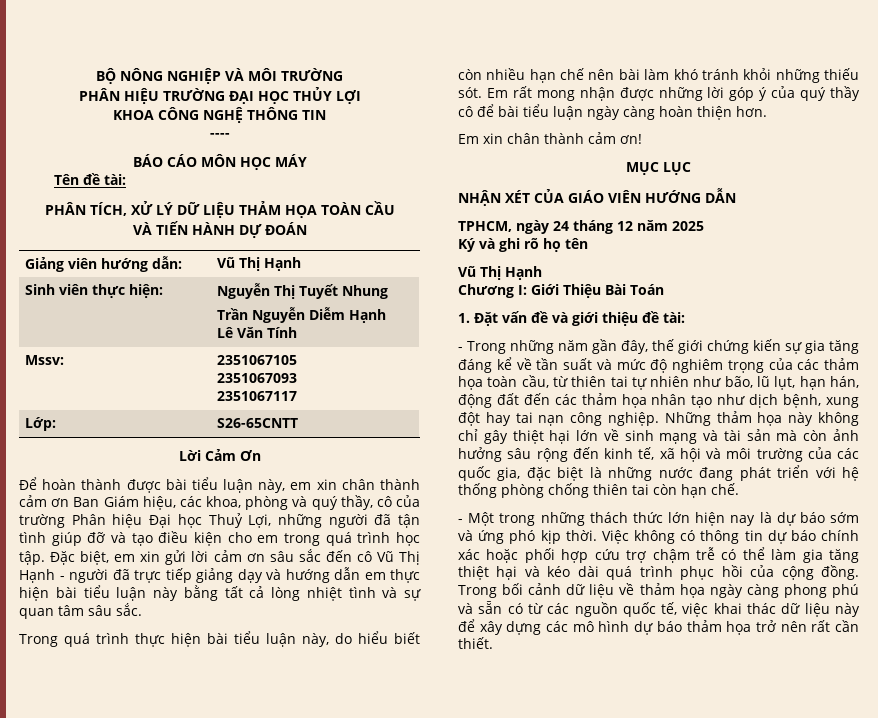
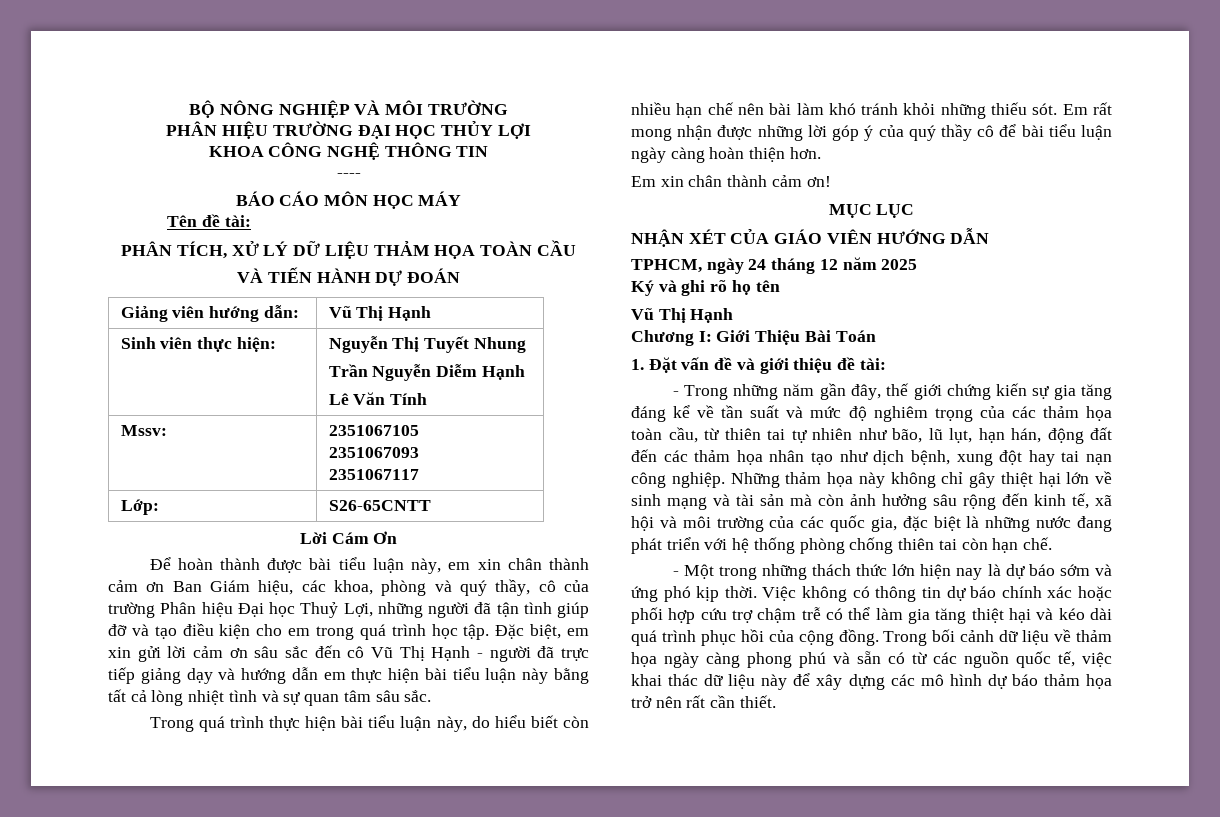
- Lời Cảm Ơn
+ Lời Cám Ơn

